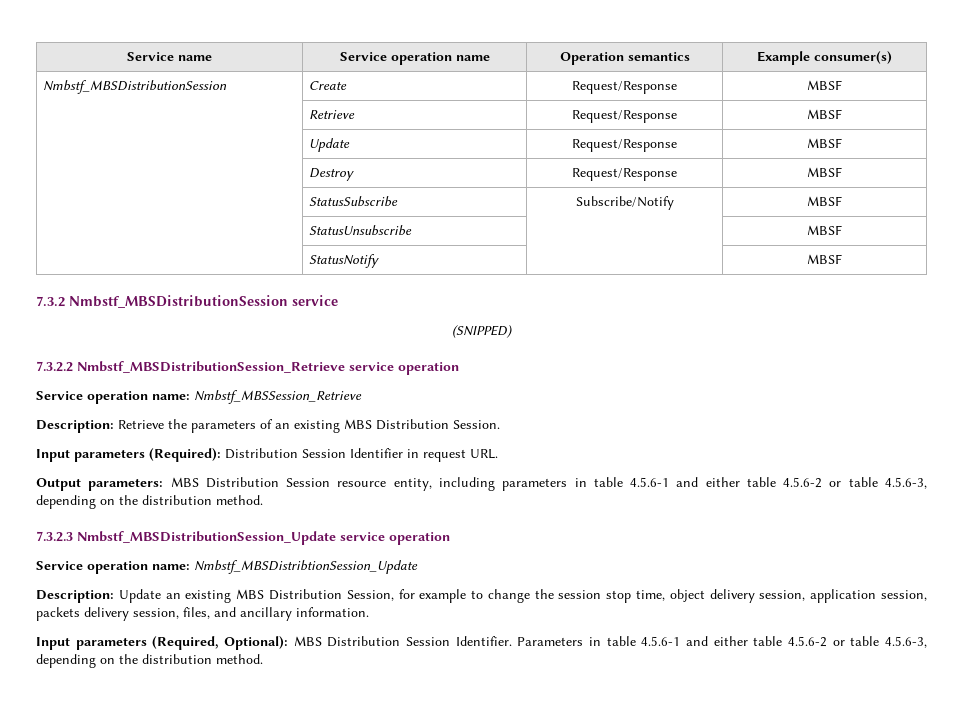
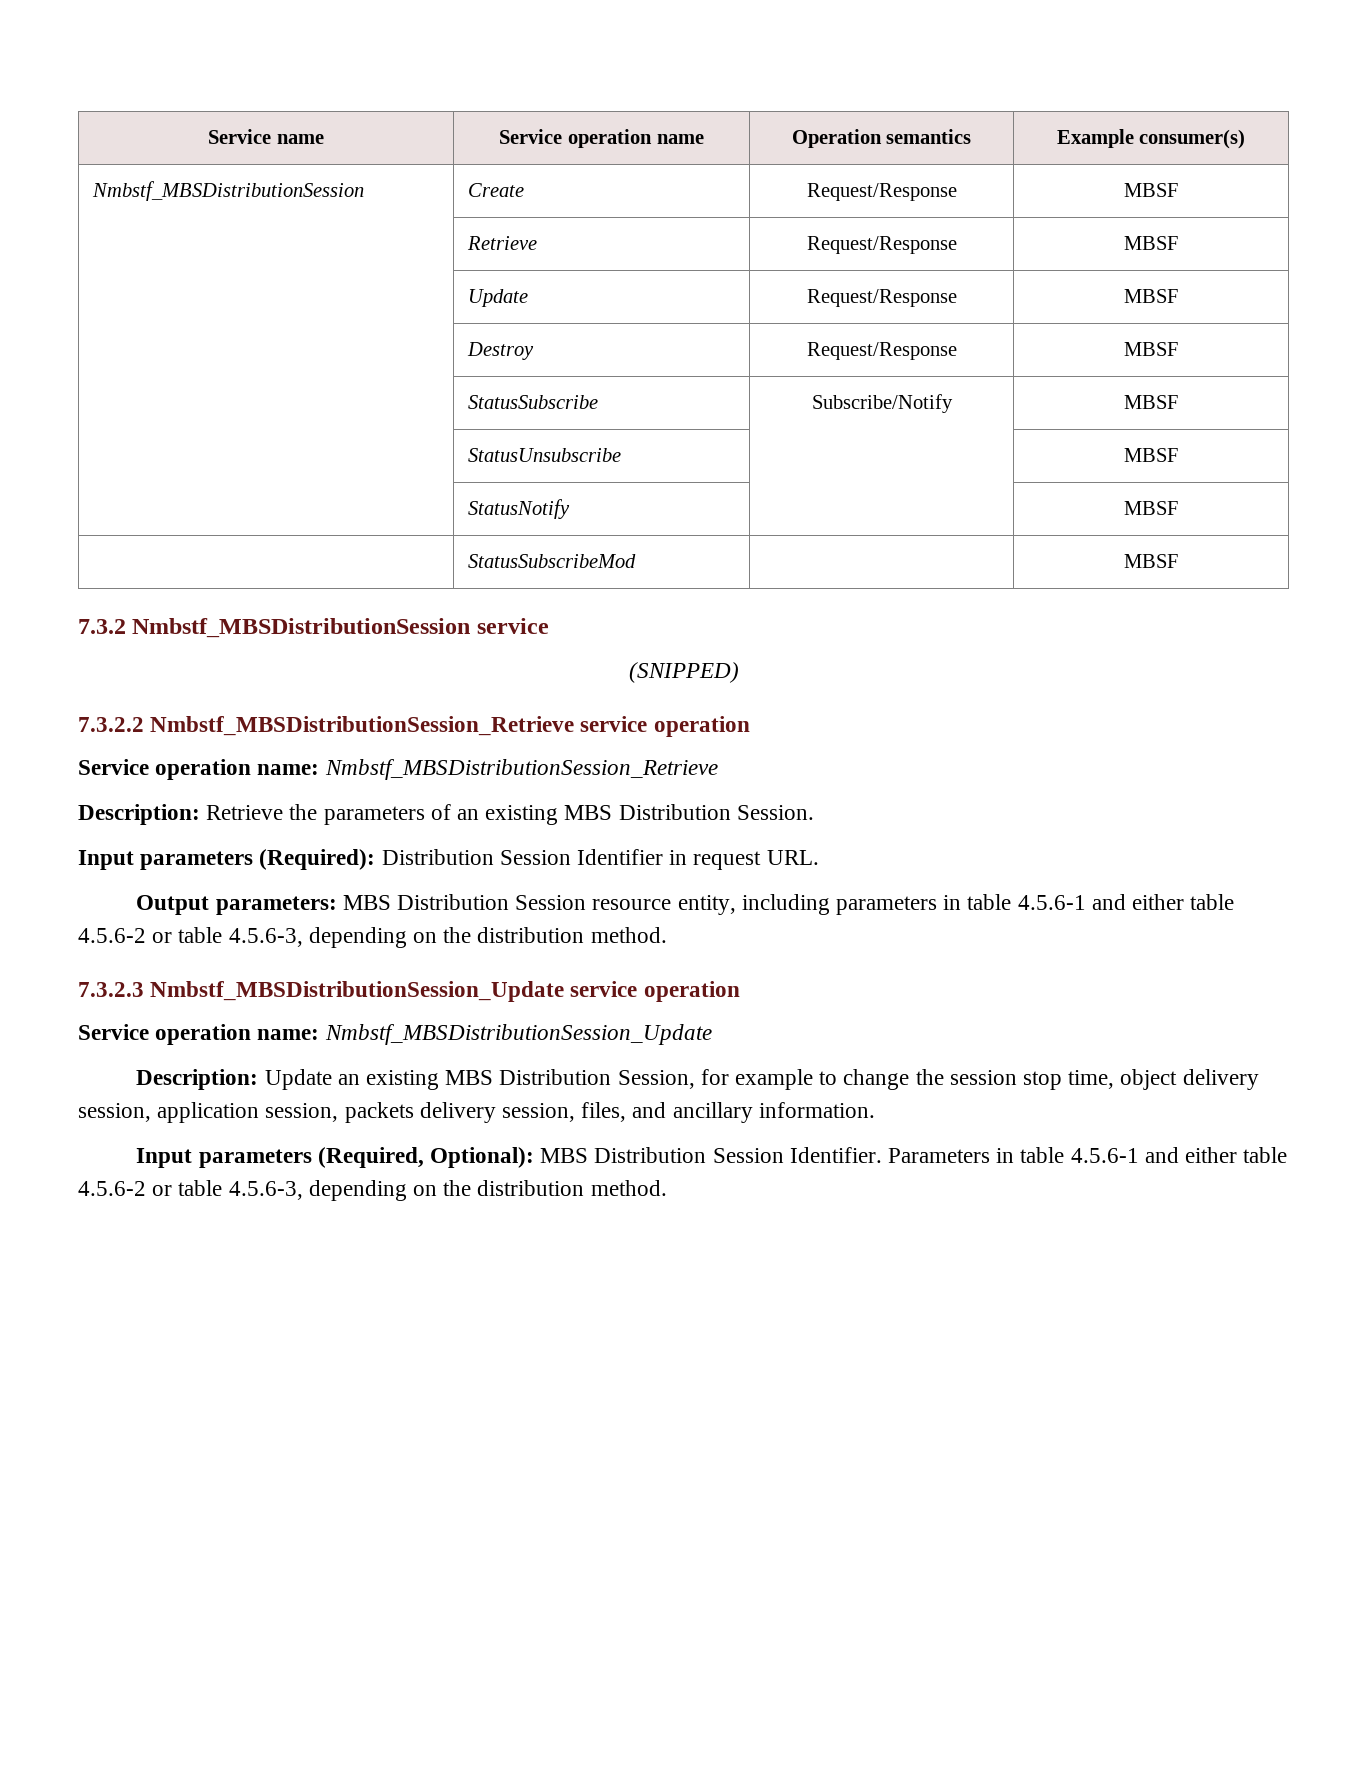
+ | StatusSubscribeMod | | MBSF
- Service operation name: Nmbstf_MBSSession_Retrieve
+ Service operation name: Nmbstf_MBSDistributionSession_Retrieve
- Service operation name: Nmbstf_MBSDistribtionSession_Update
+ Service operation name: Nmbstf_MBSDistributionSession_Update

